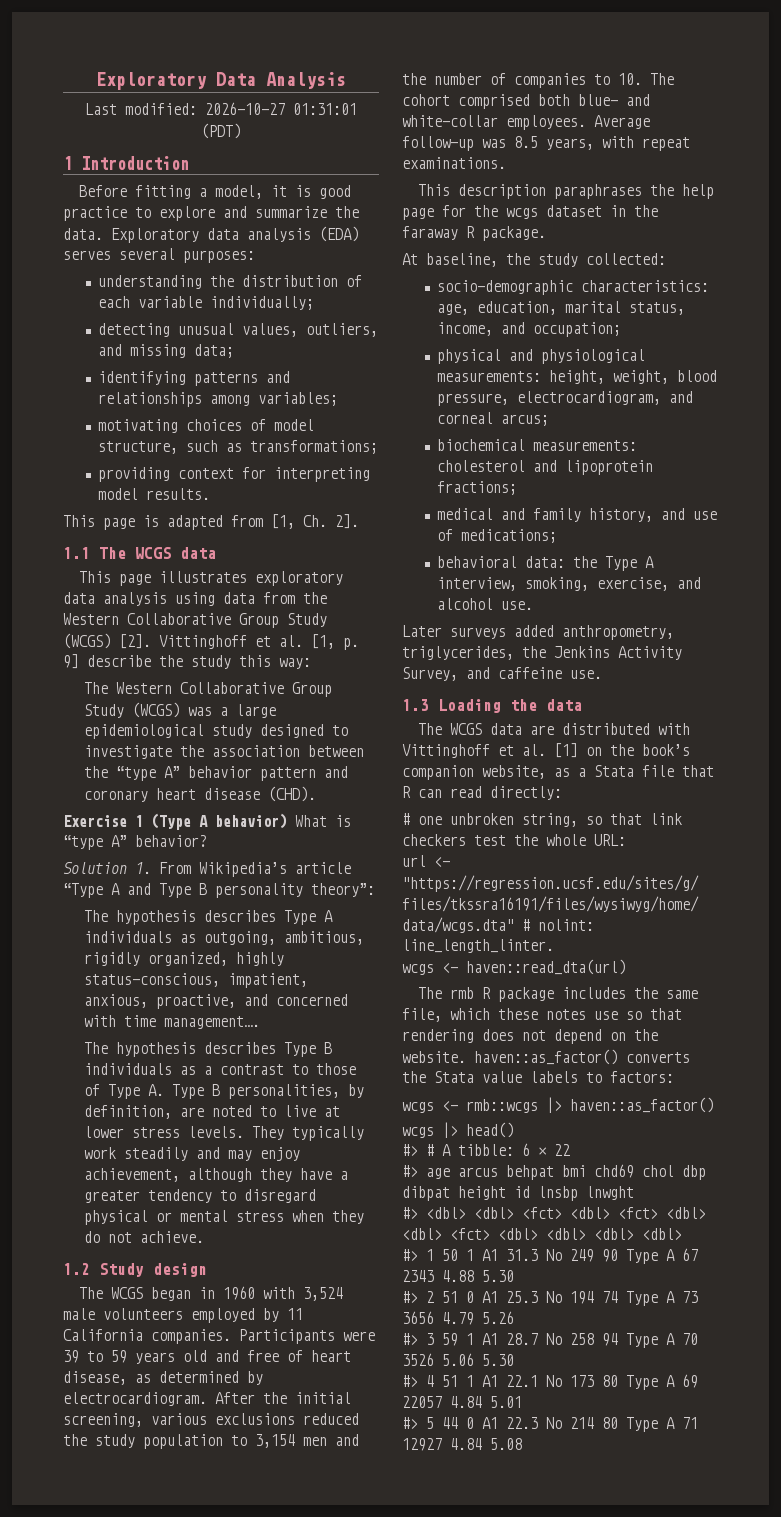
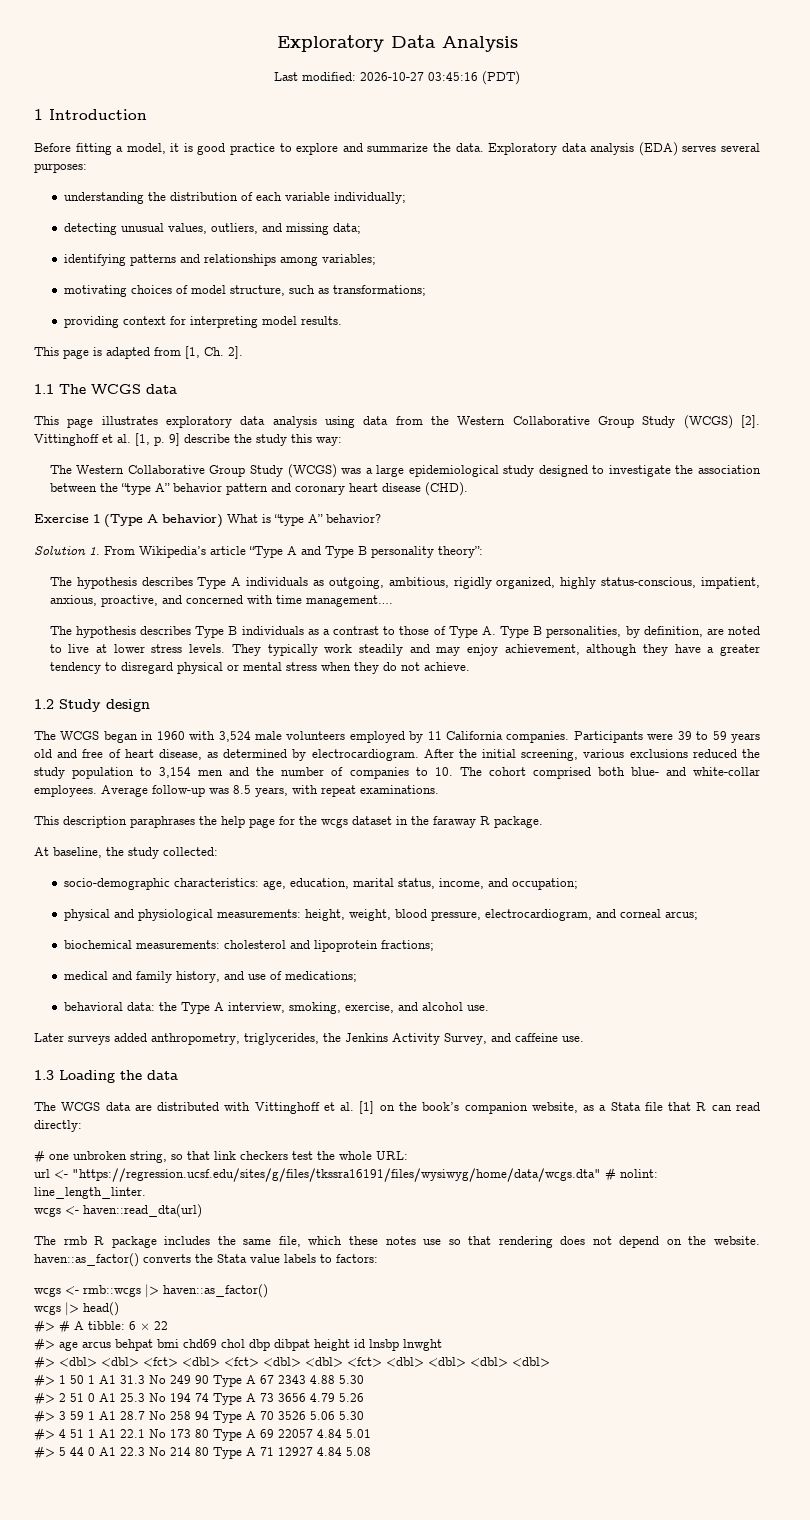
- Last modified: 2026-10-27 01:31:01 (PDT)
+ Last modified: 2026-10-27 03:45:16 (PDT)

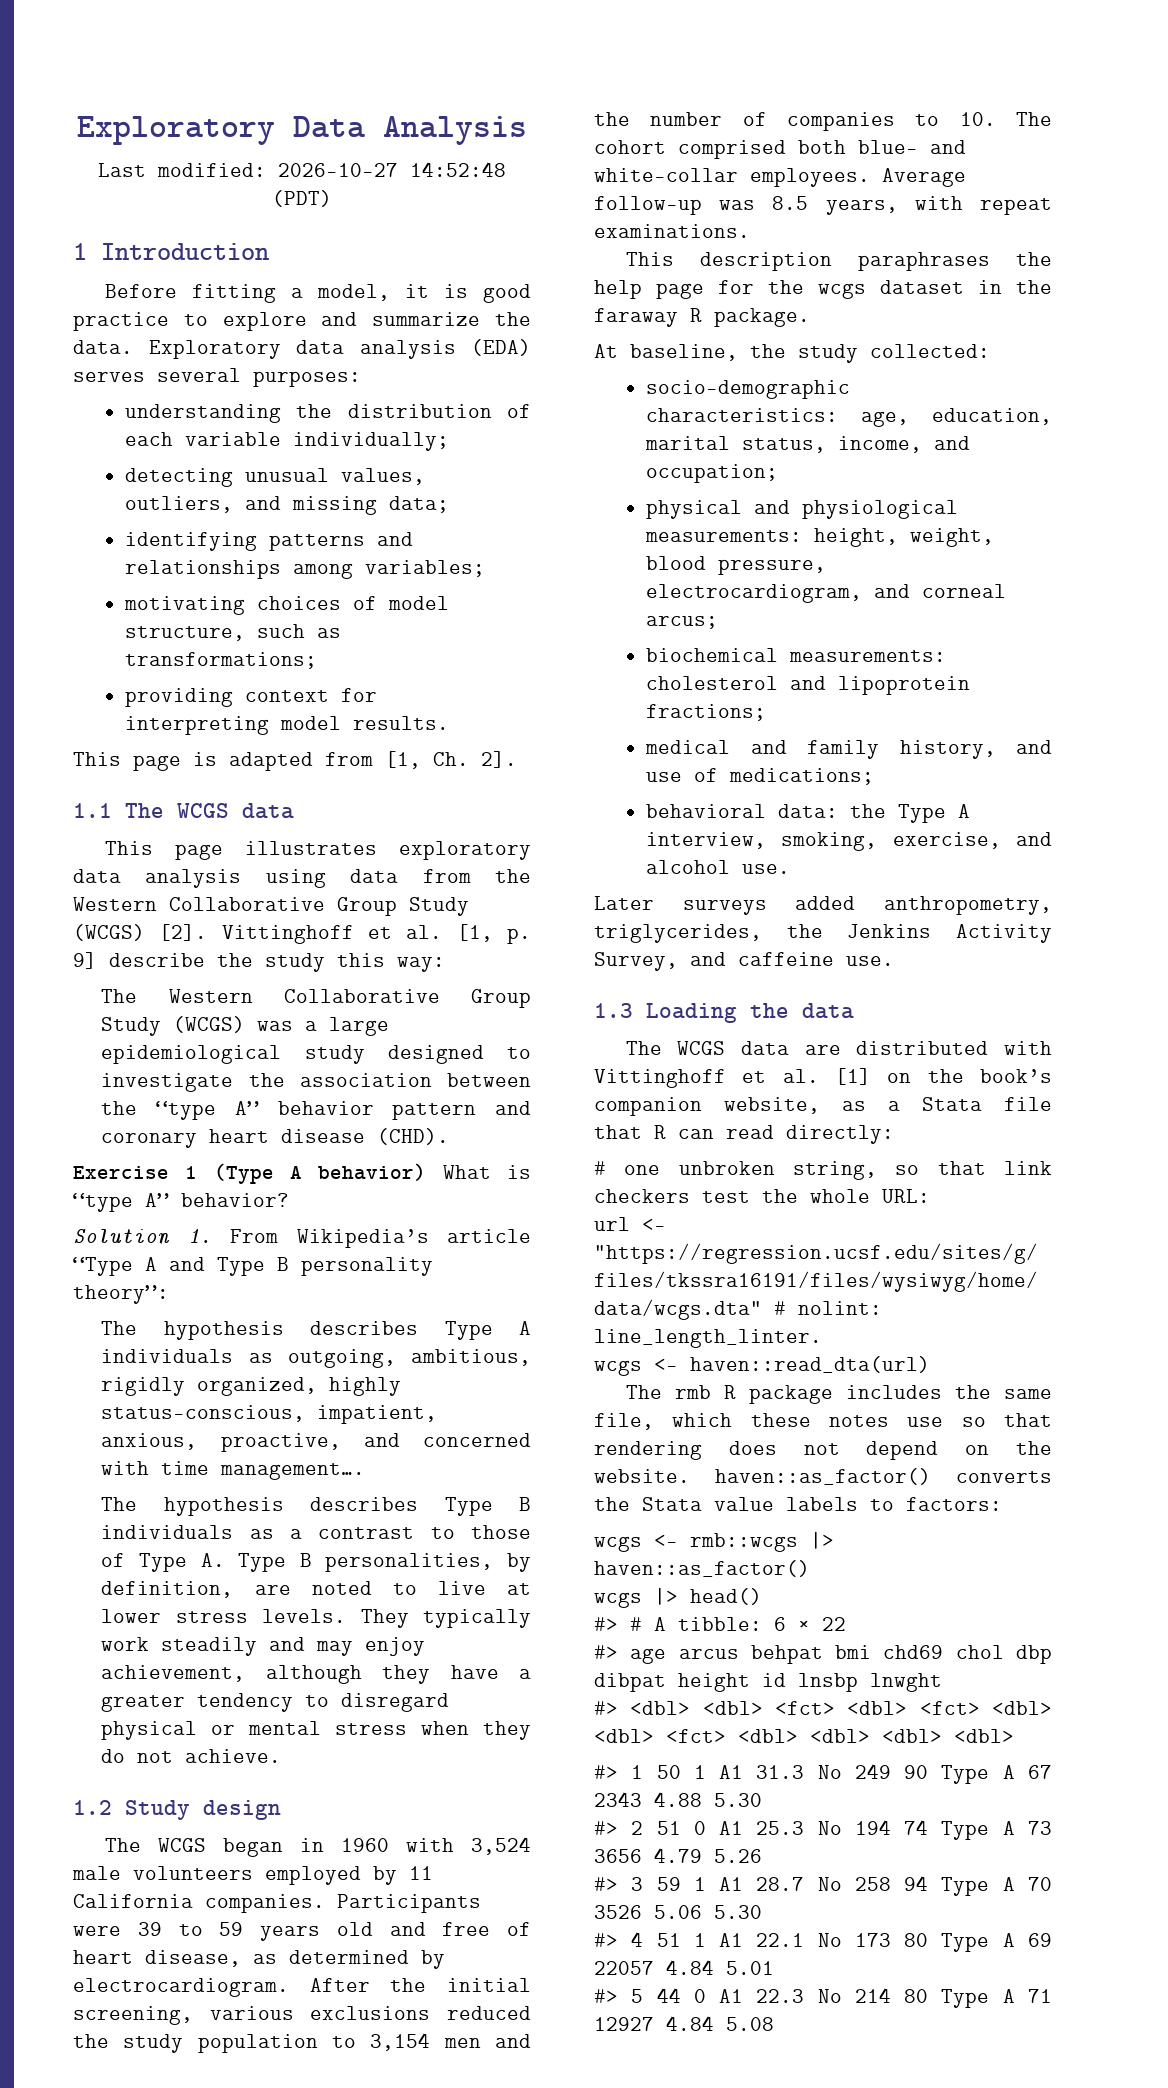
- Last modified: 2026-10-27 03:45:16 (PDT)
+ Last modified: 2026-10-27 14:52:48 (PDT)

